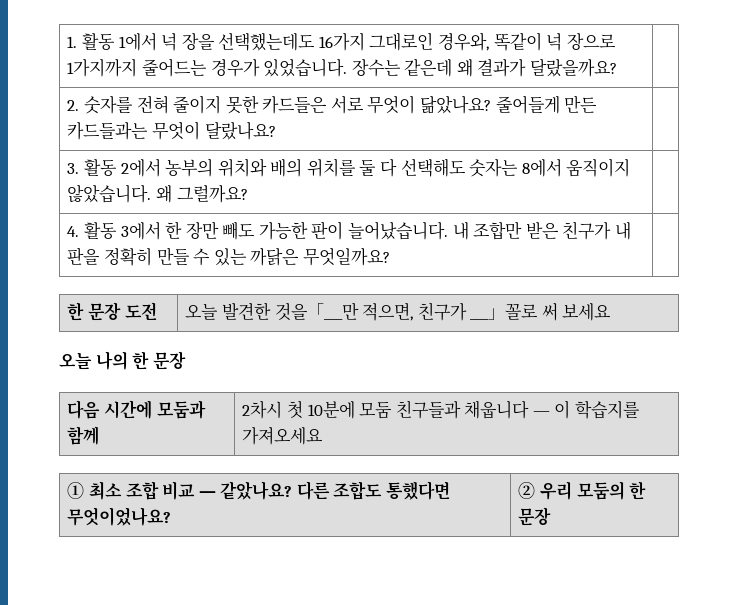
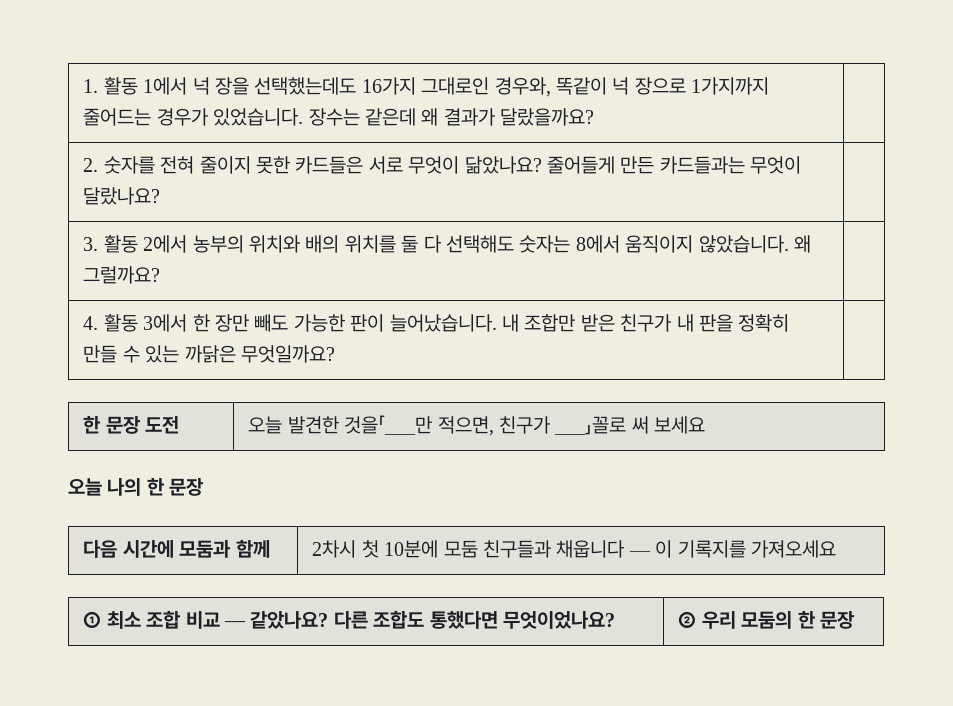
- 다음 시간에 모둠과 함께 | 2차시 첫 10분에 모둠 친구들과 채웁니다 — 이 학습지를 가져오세요
+ 다음 시간에 모둠과 함께 | 2차시 첫 10분에 모둠 친구들과 채웁니다 — 이 기록지를 가져오세요

